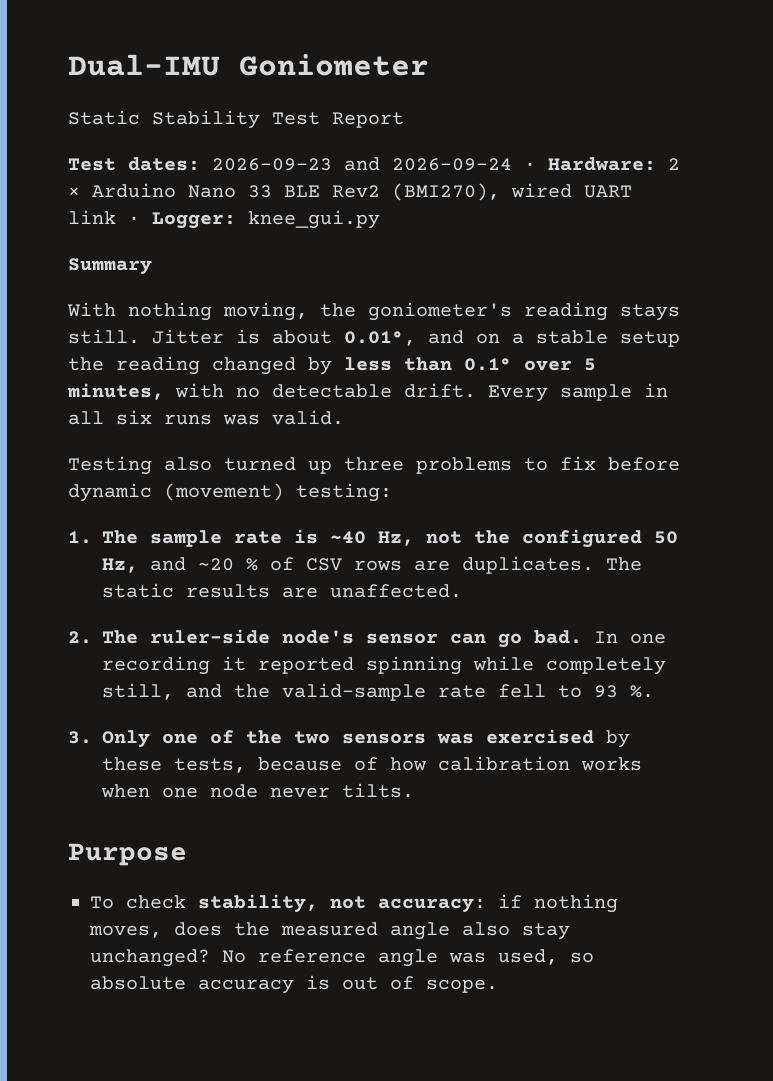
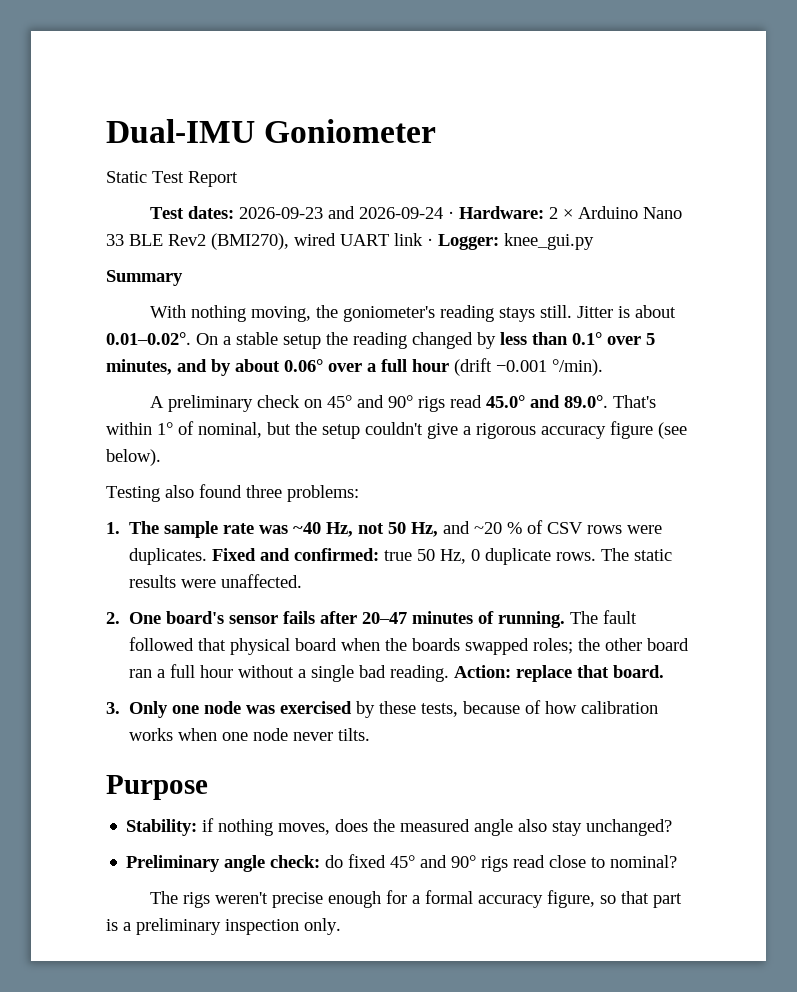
- Static Stability Test Report
+ Static Test Report
- Jitter is about 0.01°, and on a stable setup the reading changed by less than 0.1° over 5 minutes, with no detectable drift. Every sample in all six runs was valid.
- Testing also turned up three problems to fix before dynamic (movement) testing:
+ Jitter is about 0.01–0.02°. On a stable setup the reading changed by less than 0.1° over 5 minutes, and by about 0.06° over a full hour (drift −0.001 °/min).
+ A preliminary check on 45° and 90° rigs read 45.0° and 89.0°. That's within 1° of nominal, but the setup couldn't give a rigorous accuracy figure (see below).
+ Testing also found three problems:
- 1. The sample rate is ~40 Hz, not the configured 50 Hz, and ~20 % of CSV rows are duplicates.
+ 1. The sample rate was ~40 Hz, not 50 Hz, and ~20 % of CSV rows were duplicates. Fixed and confirmed: true 50 Hz, 0 duplicate rows.
- The static results are unaffected.
+ The static results were unaffected.
- 2. The ruler-side node's sensor can go bad. In one recording it reported spinning while completely still, and the valid-sample rate fell to 93 %.
+ 2. One board's sensor fails after 20–47 minutes of running. The fault followed that physical board when the boards swapped roles; the other board ran a full hour without a single bad reading. Action: replace that board.
- 3. Only one of the two sensors was exercised by these tests, because of how calibration works when one node never tilts.
+ 3. Only one node was exercised by these tests, because of how calibration works when one node never tilts.
- To check stability, not accuracy: if nothing moves, does the measured angle also stay unchanged? No reference angle was used, so absolute accuracy is out of scope.
+ Stability: if nothing moves, does the measured angle also stay unchanged?
+ Preliminary angle check: do fixed 45° and 90° rigs read close to nominal?
+ The rigs weren't precise enough for a formal accuracy figure, so that part is a preliminary inspection only.

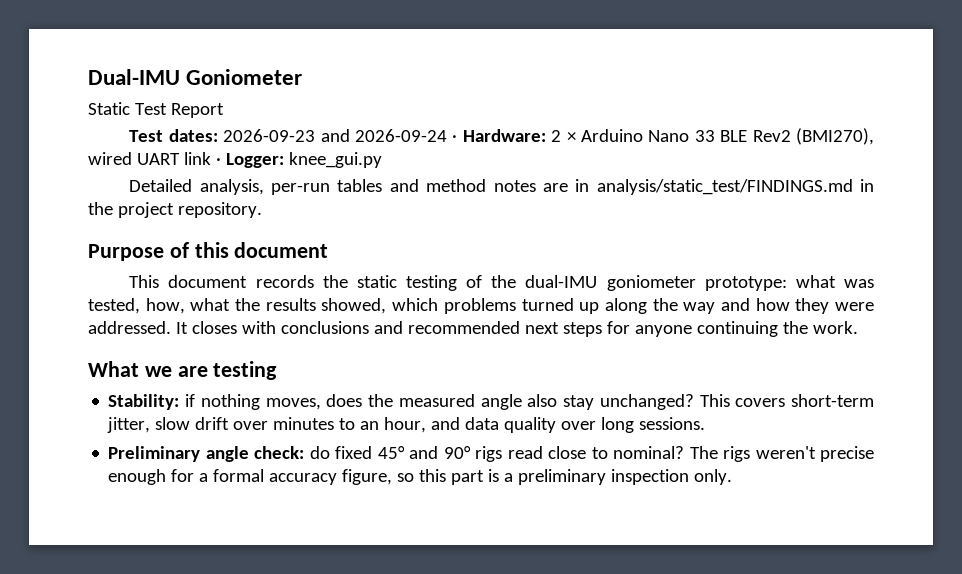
- Summary
- With nothing moving, the goniometer's reading stays still. Jitter is about 0.01–0.02°. On a stable setup the reading changed by less than 0.1° over 5 minutes, and by about 0.06° over a full hour (drift −0.001 °/min).
- A preliminary check on 45° and 90° rigs read 45.0° and 89.0°. That's within 1° of nominal, but the setup couldn't give a rigorous accuracy figure (see below).
- Testing also found three problems:
- 1. The sample rate was ~40 Hz, not 50 Hz, and ~20 % of CSV rows were duplicates. Fixed and confirmed: true 50 Hz, 0 duplicate rows. The static results were unaffected.
- 2. One board's sensor fails after 20–47 minutes of running. The fault followed that physical board when the boards swapped roles; the other board ran a full hour without a single bad reading. Action: replace that board.
- 3. Only one node was exercised by these tests, because of how calibration works when one node never tilts.
- Purpose
+ Detailed analysis, per-run tables and method notes are in analysis/static_test/FINDINGS.md in the project repository.
+ Purpose of this document
+ This document records the static testing of the dual-IMU goniometer prototype: what was tested, how, what the results showed, which problems turned up along the way and how they were addressed. It closes with conclusions and recommended next steps for anyone continuing the work.
+ What we are testing
+ This covers short-term jitter, slow drift over minutes to an hour, and data quality over long sessions.
- Preliminary angle check: do fixed 45° and 90° rigs read close to nominal?
- The rigs weren't precise enough for a formal accuracy figure, so that part is a preliminary inspection only.
+ Preliminary angle check: do fixed 45° and 90° rigs read close to nominal? The rigs weren't precise enough for a formal accuracy figure, so this part is a preliminary inspection only.

